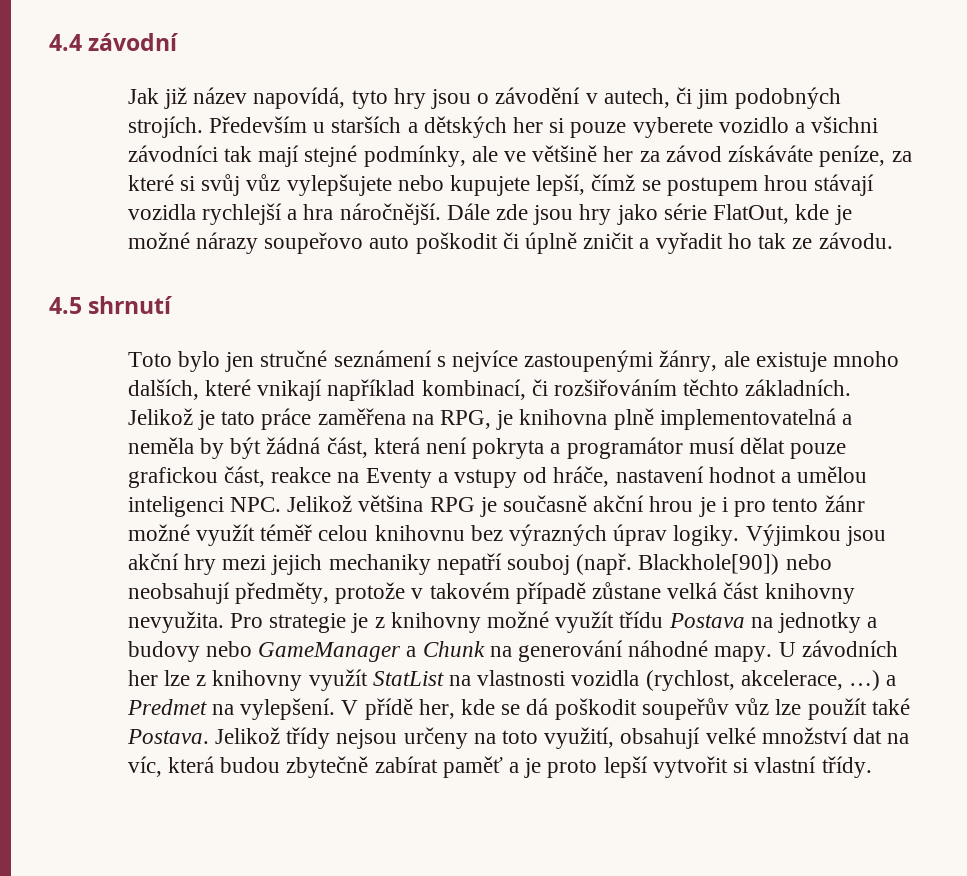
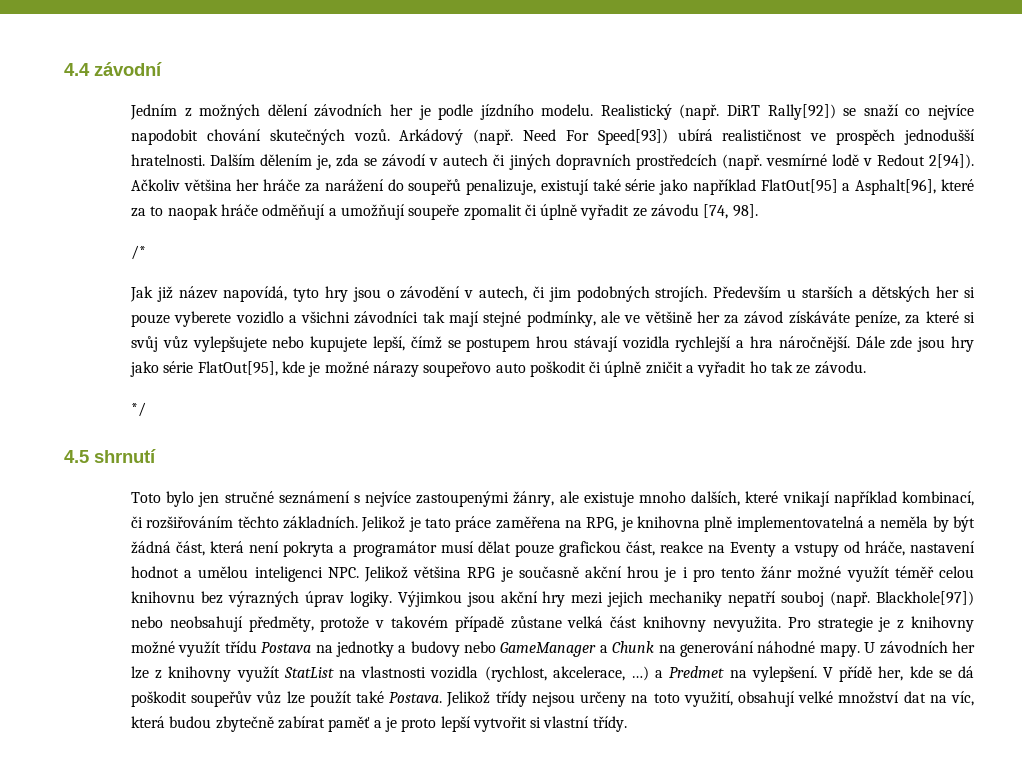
+ Jedním z možných dělení závodních her je podle jízdního modelu. Realistický (např. DiRT Rally[92]) se snaží co nejvíce napodobit chování skutečných vozů. Arkádový (např. Need For Speed[93]) ubírá realističnost ve prospěch jednodušší hratelnosti. Dalším dělením je, zda se závodí v autech či jiných dopravních prostředcích (např. vesmírné lodě v Redout 2[94]). Ačkoliv většina her hráče za narážení do soupeřů penalizuje, existují také série jako například FlatOut[95] a Asphalt[96], které za to naopak hráče odměňují a umožňují soupeře zpomalit či úplně vyřadit ze závodu [74, 98].
+ /*
- Dále zde jsou hry jako série FlatOut, kde je možné nárazy soupeřovo auto poškodit či úplně zničit a vyřadit ho tak ze závodu.
+ Dále zde jsou hry jako série FlatOut[95], kde je možné nárazy soupeřovo auto poškodit či úplně zničit a vyřadit ho tak ze závodu.
+ */
- Blackhole[90]) nebo neobsahují předměty, protože v takovém případě zůstane velká část knihovny nevyužita.
+ Blackhole[97]) nebo neobsahují předměty, protože v takovém případě zůstane velká část knihovny nevyužita.

